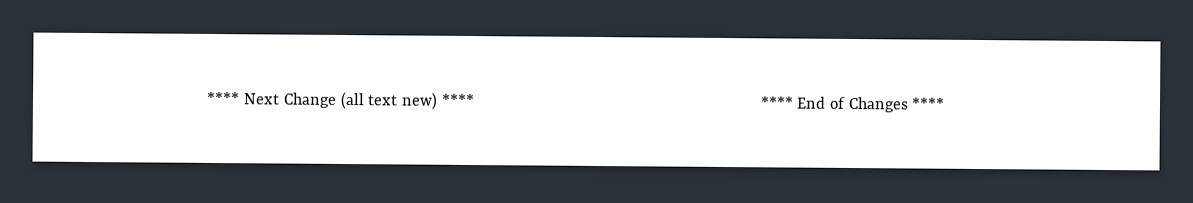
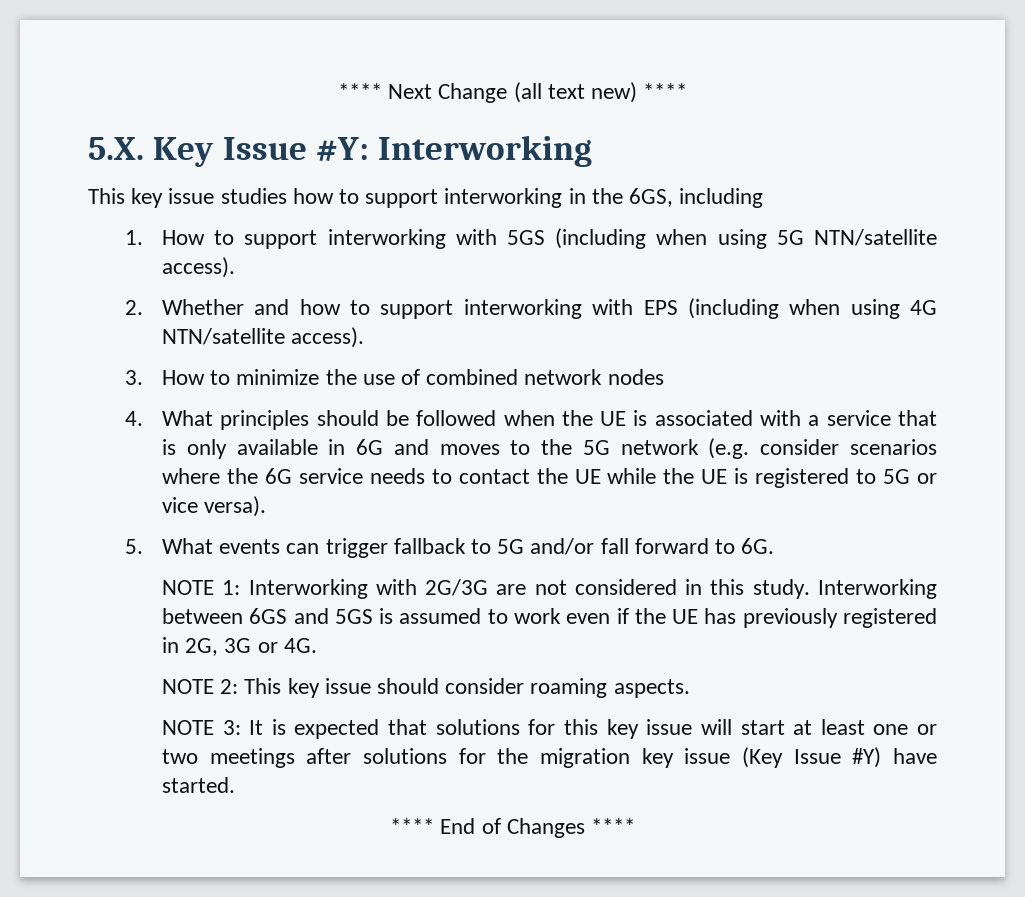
+ 5.X. Key Issue #Y: Interworking
+ This key issue studies how to support interworking in the 6GS, including
+ 1. How to support interworking with 5GS (including when using 5G NTN/satellite access).
+ 2. Whether and how to support interworking with EPS (including when using 4G NTN/satellite access).
+ 3. How to minimize the use of combined network nodes
+ 4. What principles should be followed when the UE is associated with a service that is only available in 6G and moves to the 5G network (e.g. consider scenarios where the 6G service needs to contact the UE while the UE is registered to 5G or vice versa).
+ 5. What events can trigger fallback to 5G and/or fall forward to 6G.
+ NOTE 1: Interworking with 2G/3G are not considered in this study. Interworking between 6GS and 5GS is assumed to work even if the UE has previously registered in 2G, 3G or 4G.
+ NOTE 2: This key issue should consider roaming aspects.
+ NOTE 3: It is expected that solutions for this key issue will start at least one or two meetings after solutions for the migration key issue (Key Issue #Y) have started.

